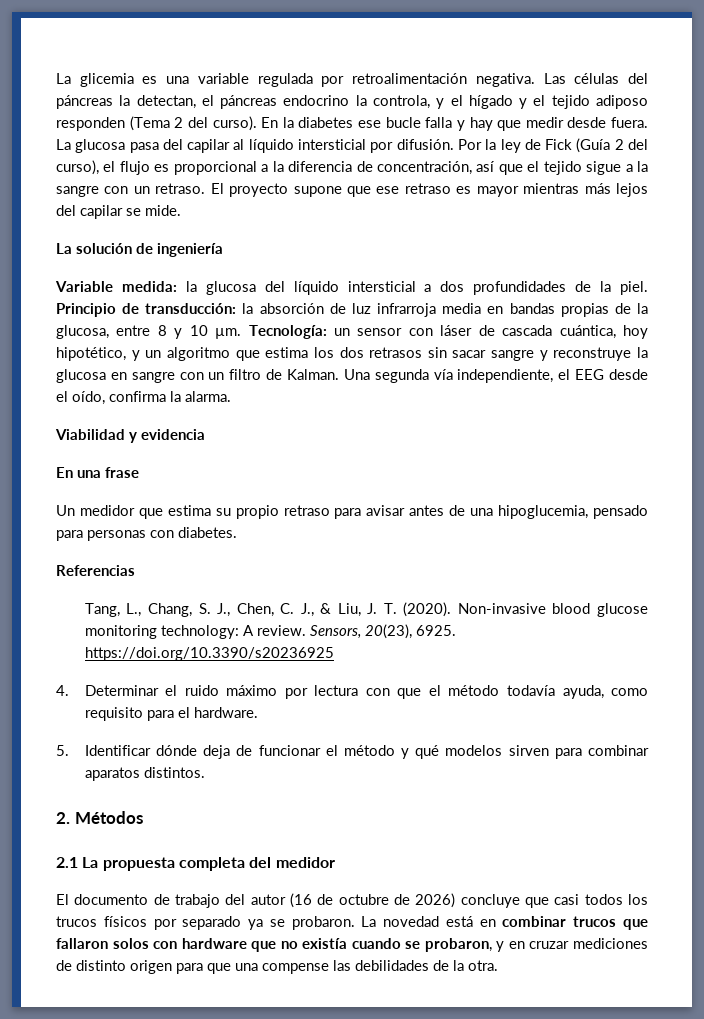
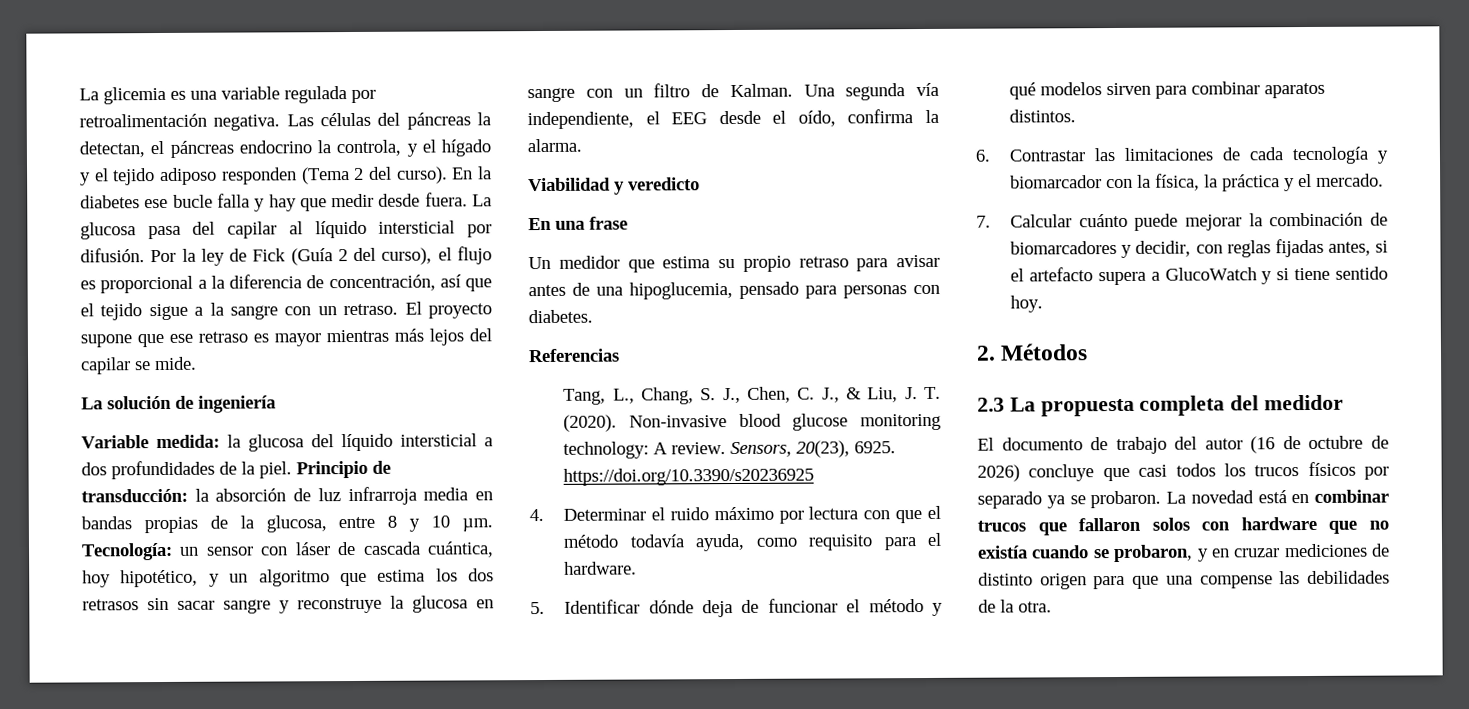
- Viabilidad y evidencia
+ Viabilidad y veredicto
+ 6. Contrastar las limitaciones de cada tecnología y biomarcador con la física, la práctica y el mercado.
+ 7. Calcular cuánto puede mejorar la combinación de biomarcadores y decidir, con reglas fijadas antes, si el artefacto supera a GlucoWatch y si tiene sentido hoy.
- 2.1 La propuesta completa del medidor
+ 2.3 La propuesta completa del medidor

